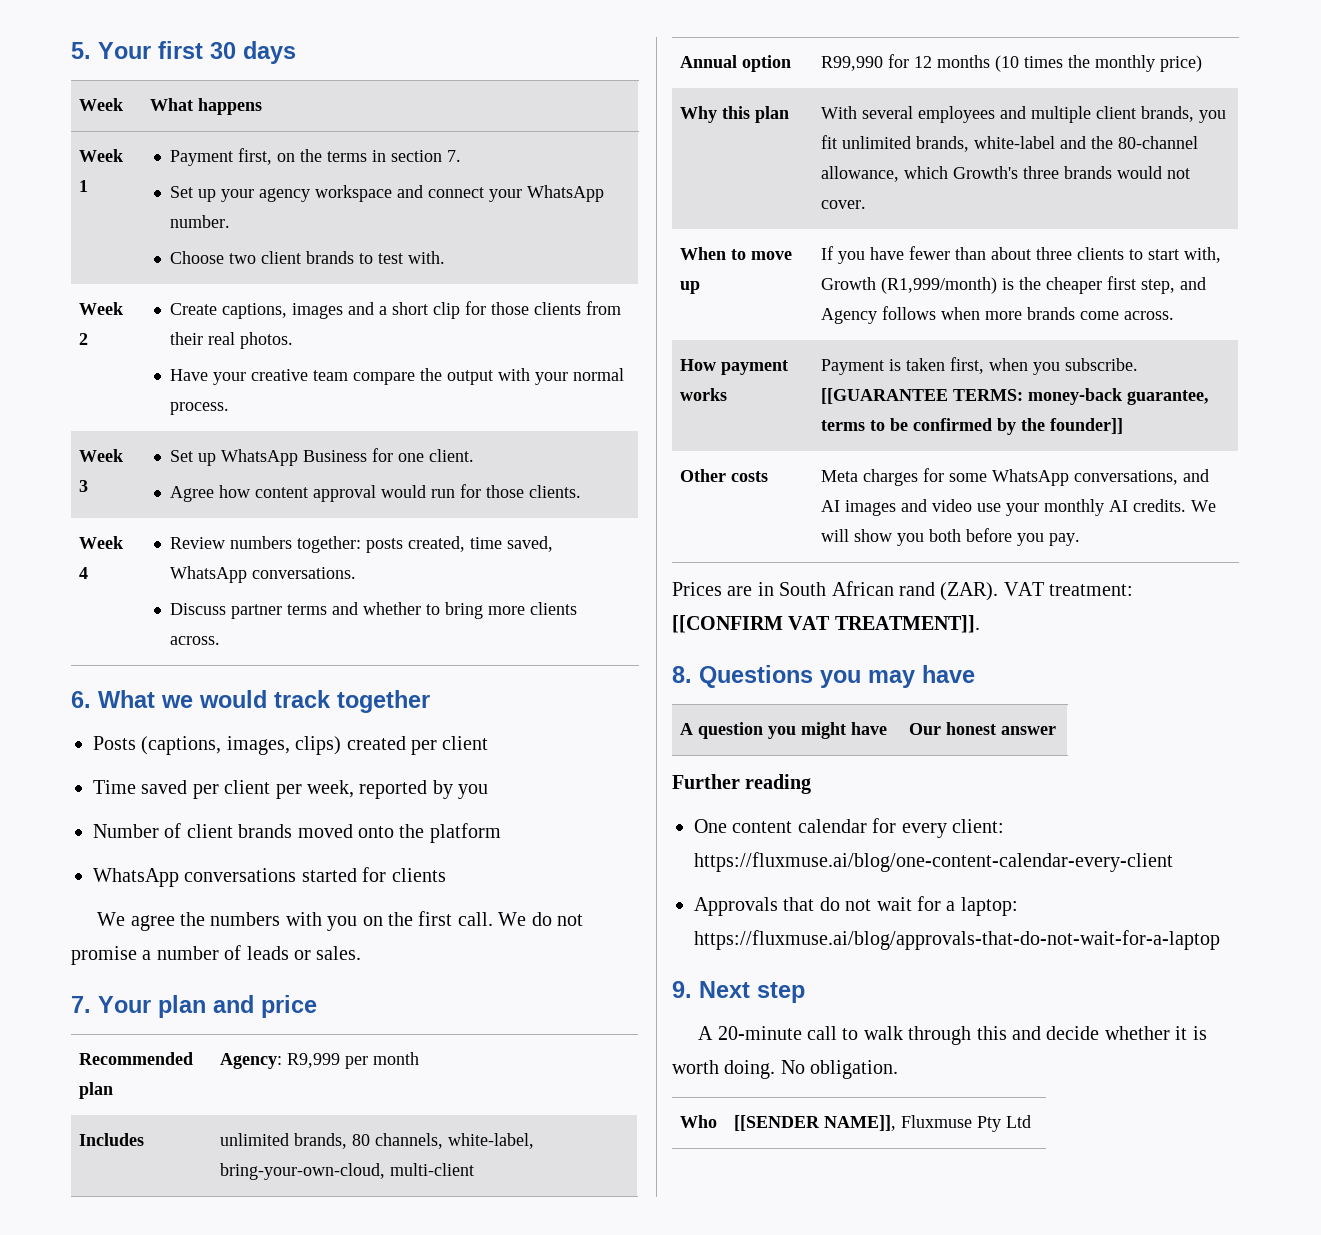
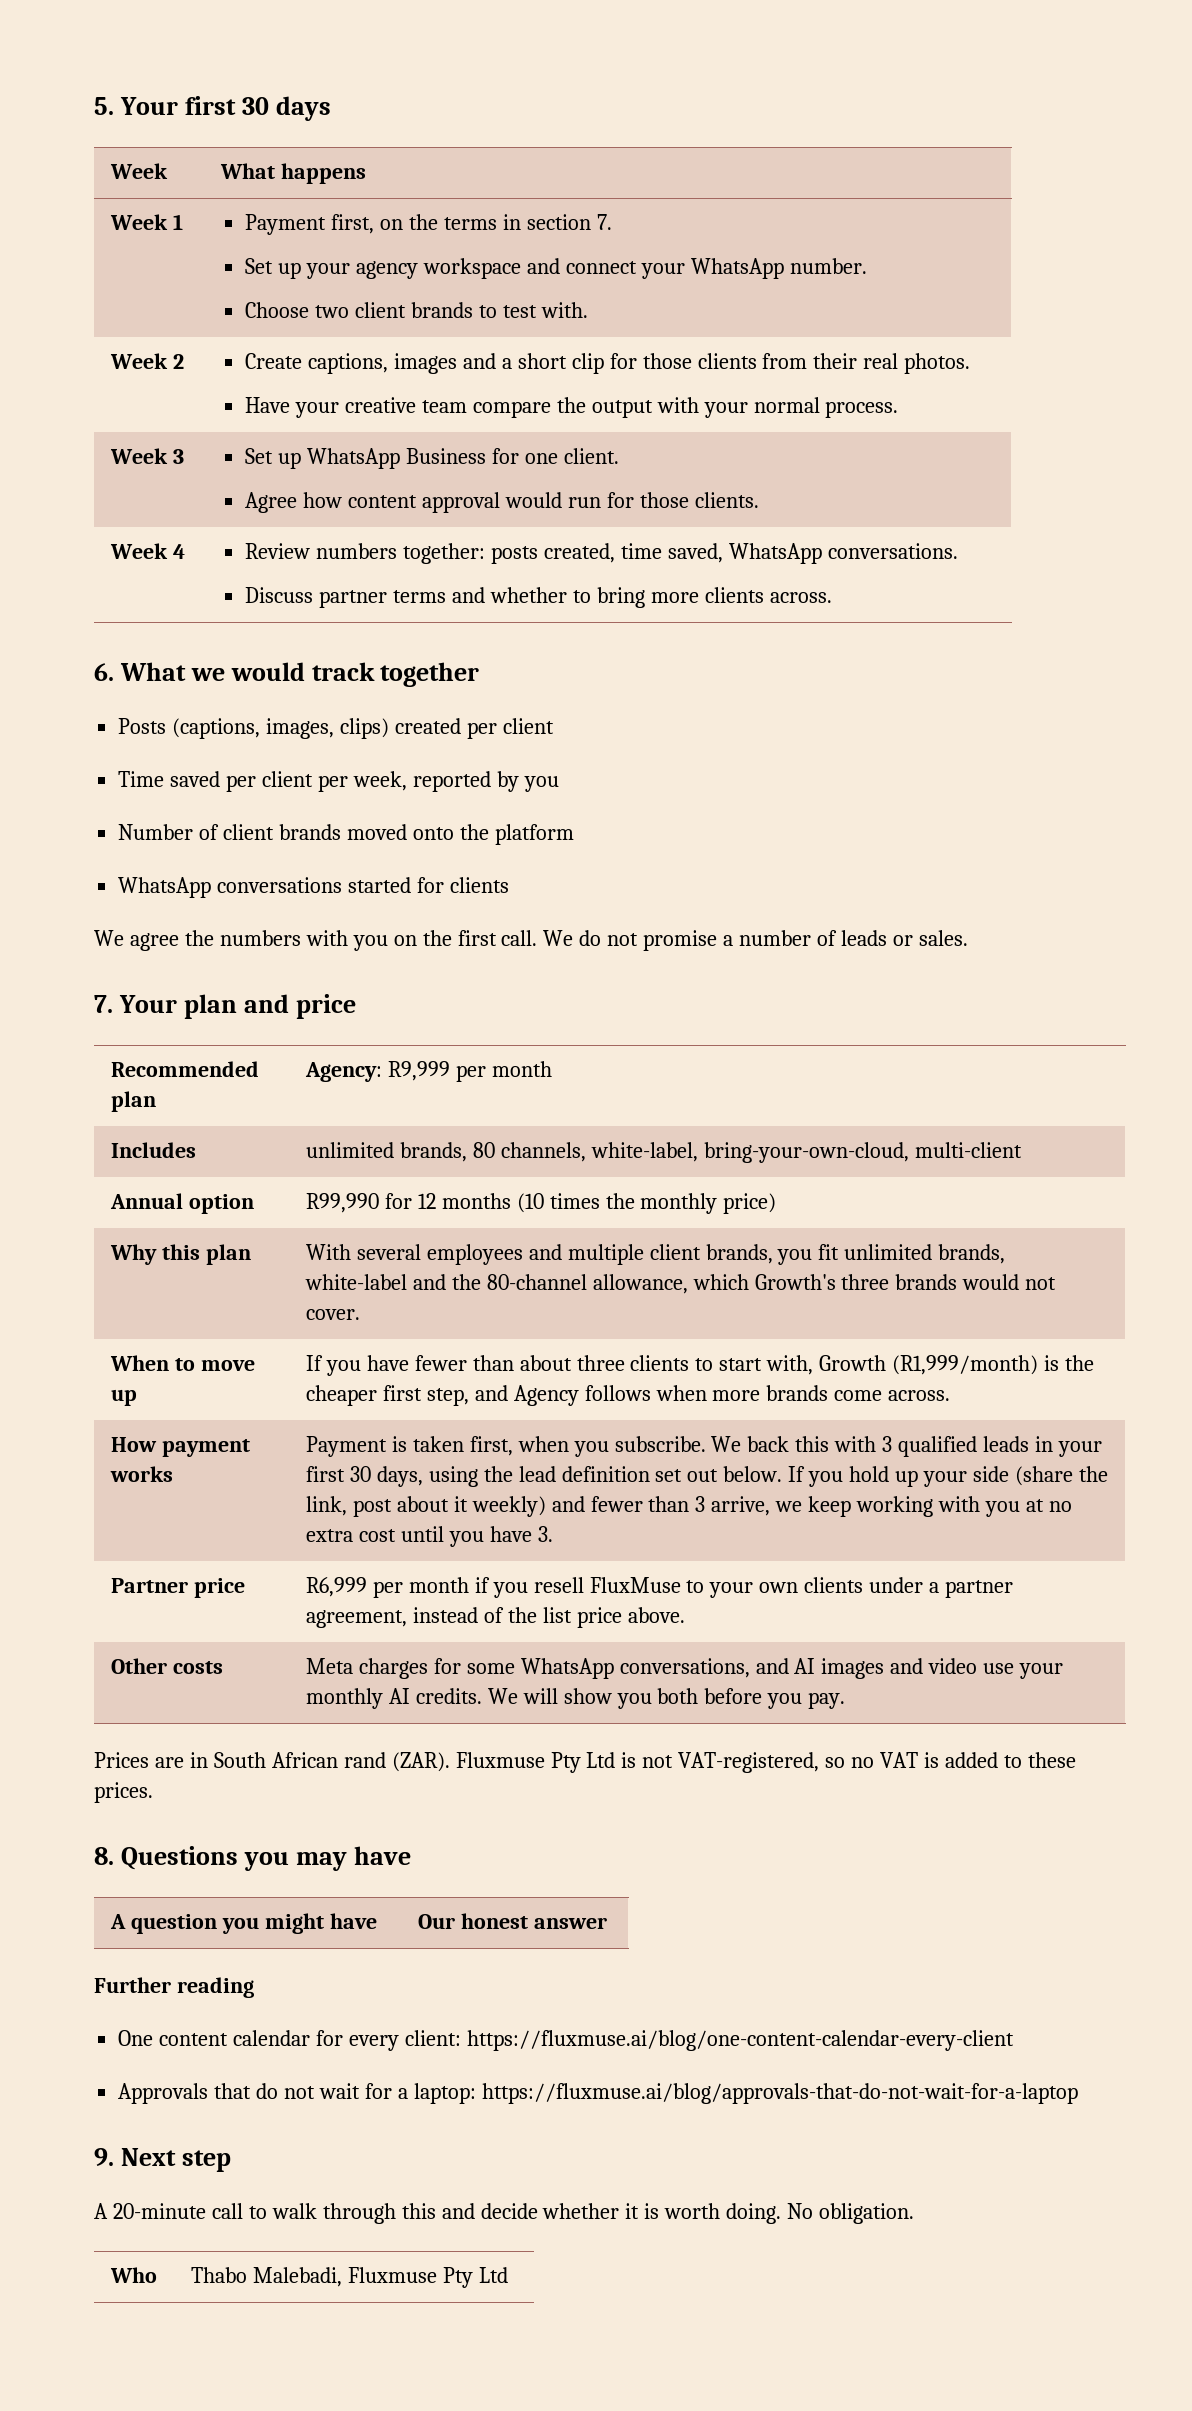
- [[GUARANTEE TERMS: money-back guarantee, terms to be confirmed by the founder]]
+ We back this with 3 qualified leads in your first 30 days, using the lead definition set out below. If you hold up your side (share the link, post about it weekly) and fewer than 3 arrive, we keep working with you at no extra cost until you have 3.
+ Partner price | R6,999 per month if you resell FluxMuse to your own clients under a partner agreement, instead of the list price above.
- VAT treatment: [[CONFIRM VAT TREATMENT]].
+ Fluxmuse Pty Ltd is not VAT-registered, so no VAT is added to these prices.
- Who | [[SENDER NAME]], Fluxmuse Pty Ltd
+ Who | Thabo Malebadi, Fluxmuse Pty Ltd

